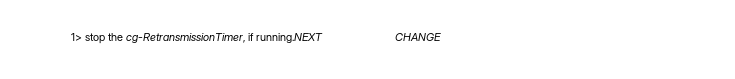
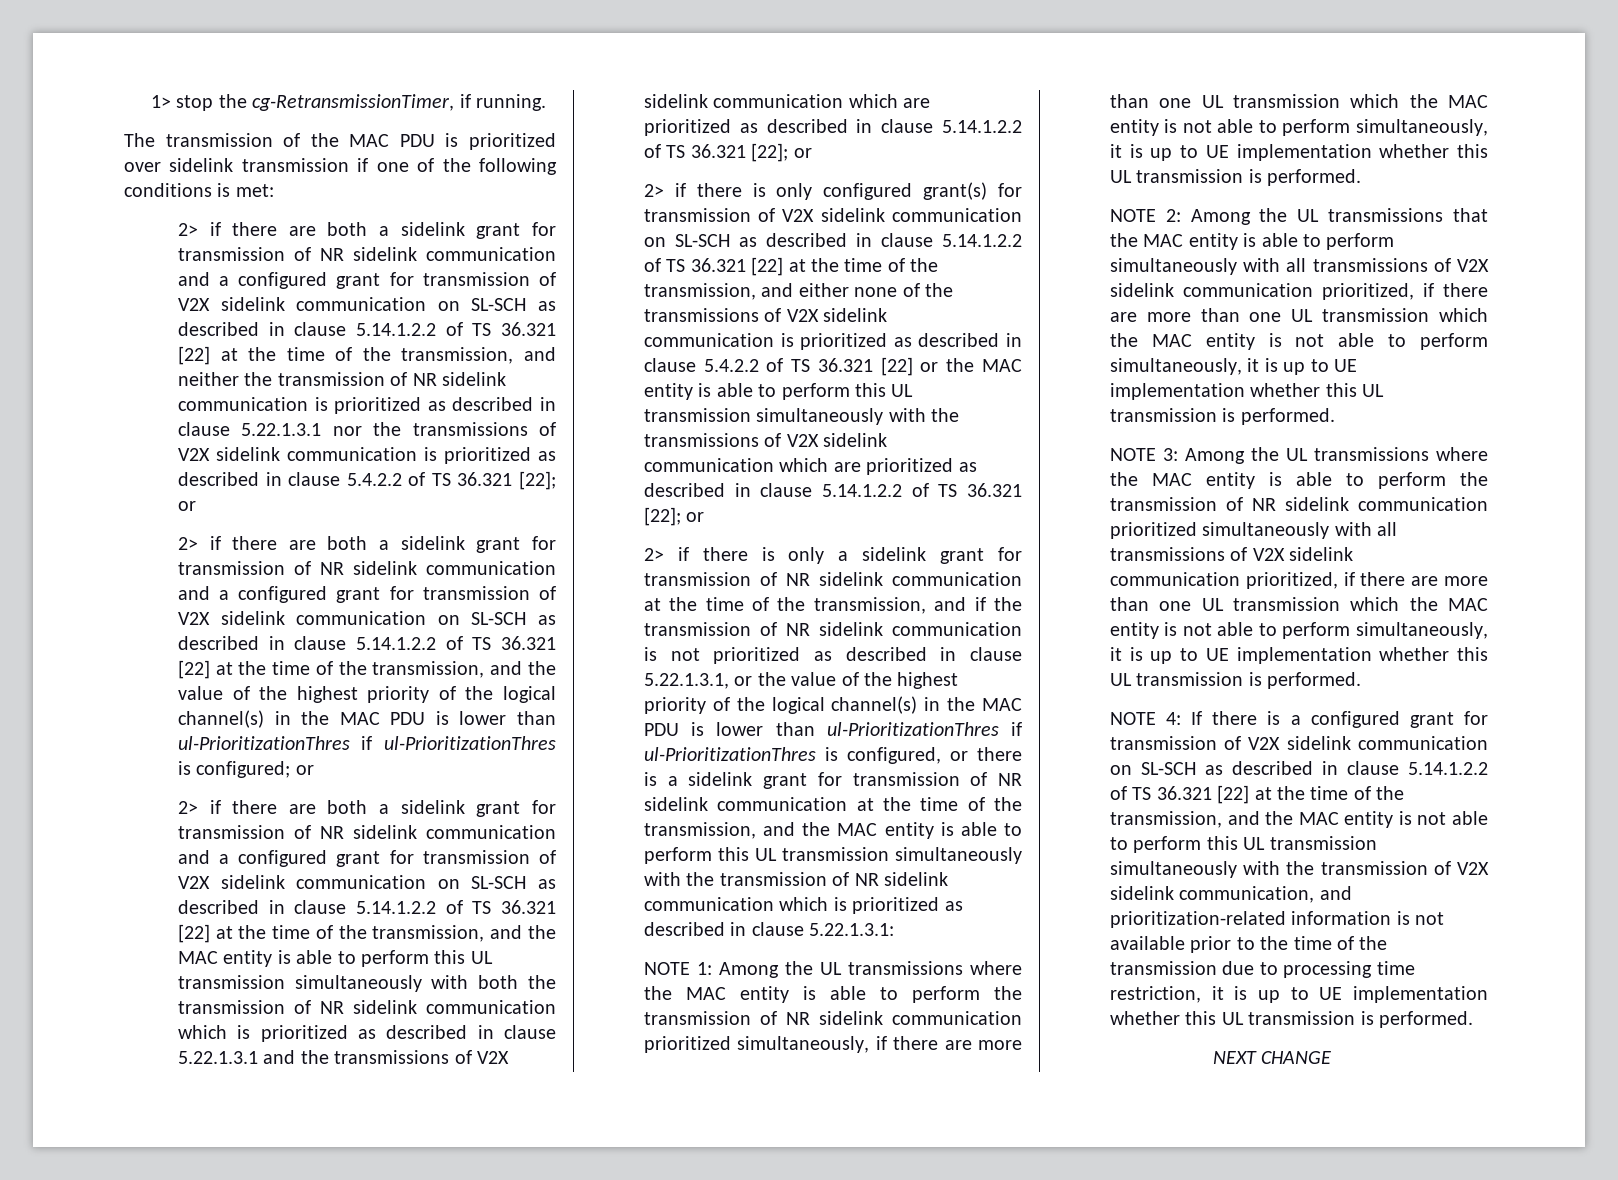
- 1> stop the cg-RetransmissionTimer, if running.NEXT CHANGE
+ 1> stop the cg-RetransmissionTimer, if running.
+ The transmission of the MAC PDU is prioritized over sidelink transmission if one of the following conditions is met:
+ 2> if there are both a sidelink grant for transmission of NR sidelink communication and a configured grant for transmission of V2X sidelink communication on SL-SCH as described in clause 5.14.1.2.2 of TS 36.321 [22] at the time of the transmission, and neither the transmission of NR sidelink communication is prioritized as described in clause 5.22.1.3.1 nor the transmissions of V2X sidelink communication is prioritized as described in clause 5.4.2.2 of TS 36.321 [22]; or
+ 2> if there are both a sidelink grant for transmission of NR sidelink communication and a configured grant for transmission of V2X sidelink communication on SL-SCH as described in clause 5.14.1.2.2 of TS 36.321 [22] at the time of the transmission, and the value of the highest priority of the logical channel(s) in the MAC PDU is lower than ul-PrioritizationThres if ul-PrioritizationThres is configured; or
+ 2> if there are both a sidelink grant for transmission of NR sidelink communication and a configured grant for transmission of V2X sidelink communication on SL-SCH as described in clause 5.14.1.2.2 of TS 36.321 [22] at the time of the transmission, and the MAC entity is able to perform this UL transmission simultaneously with both the transmission of NR sidelink communication which is prioritized as described in clause 5.22.1.3.1 and the transmissions of V2X sidelink communication which are prioritized as described in clause 5.14.1.2.2 of TS 36.321 [22]; or
+ 2> if there is only configured grant(s) for transmission of V2X sidelink communication on SL-SCH as described in clause 5.14.1.2.2 of TS 36.321 [22] at the time of the transmission, and either none of the transmissions of V2X sidelink communication is prioritized as described in clause 5.4.2.2 of TS 36.321 [22] or the MAC entity is able to perform this UL transmission simultaneously with the transmissions of V2X sidelink communication which are prioritized as described in clause 5.14.1.2.2 of TS 36.321 [22]; or
+ 2> if there is only a sidelink grant for transmission of NR sidelink communication at the time of the transmission, and if the transmission of NR sidelink communication is not prioritized as described in clause 5.22.1.3.1, or the value of the highest priority of the logical channel(s) in the MAC PDU is lower than ul-PrioritizationThres if ul-PrioritizationThres is configured, or there is a sidelink grant for transmission of NR sidelink communication at the time of the transmission, and the MAC entity is able to perform this UL transmission simultaneously with the transmission of NR sidelink communication which is prioritized as described in clause 5.22.1.3.1:
+ NOTE 1: Among the UL transmissions where the MAC entity is able to perform the transmission of NR sidelink communication prioritized simultaneously, if there are more than one UL transmission which the MAC entity is not able to perform simultaneously, it is up to UE implementation whether this UL transmission is performed.
+ NOTE 2: Among the UL transmissions that the MAC entity is able to perform simultaneously with all transmissions of V2X sidelink communication prioritized, if there are more than one UL transmission which the MAC entity is not able to perform simultaneously, it is up to UE implementation whether this UL transmission is performed.
+ NOTE 3: Among the UL transmissions where the MAC entity is able to perform the transmission of NR sidelink communication prioritized simultaneously with all transmissions of V2X sidelink communication prioritized, if there are more than one UL transmission which the MAC entity is not able to perform simultaneously, it is up to UE implementation whether this UL transmission is performed.
+ NOTE 4: If there is a configured grant for transmission of V2X sidelink communication on SL-SCH as described in clause 5.14.1.2.2 of TS 36.321 [22] at the time of the transmission, and the MAC entity is not able to perform this UL transmission simultaneously with the transmission of V2X sidelink communication, and prioritization-related information is not available prior to the time of the transmission due to processing time restriction, it is up to UE implementation whether this UL transmission is performed.
+ NEXT CHANGE

